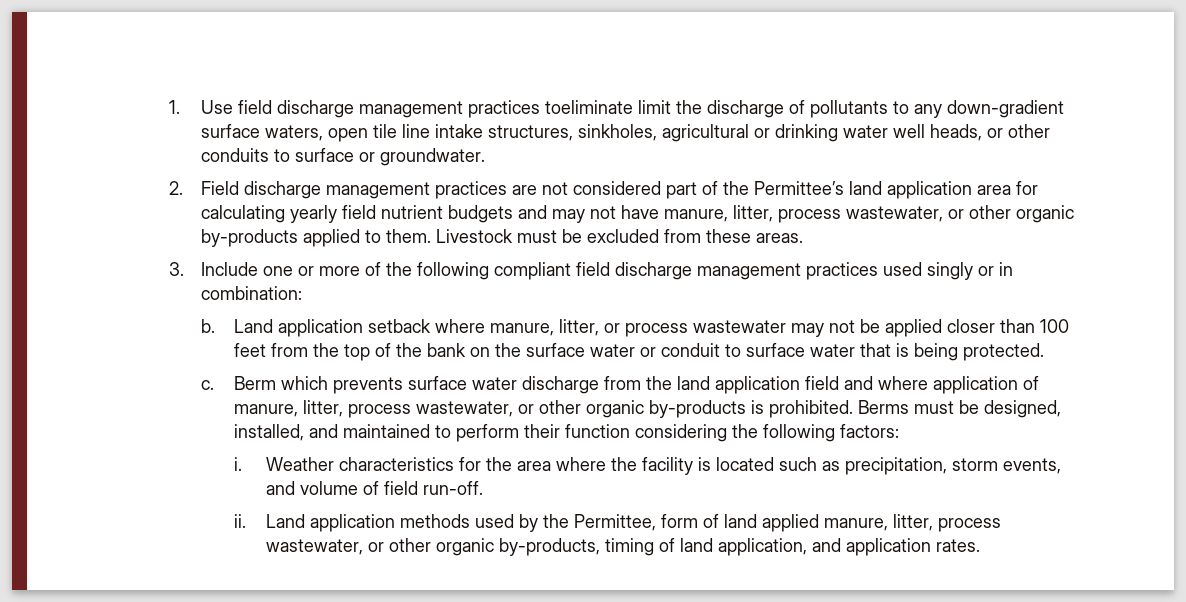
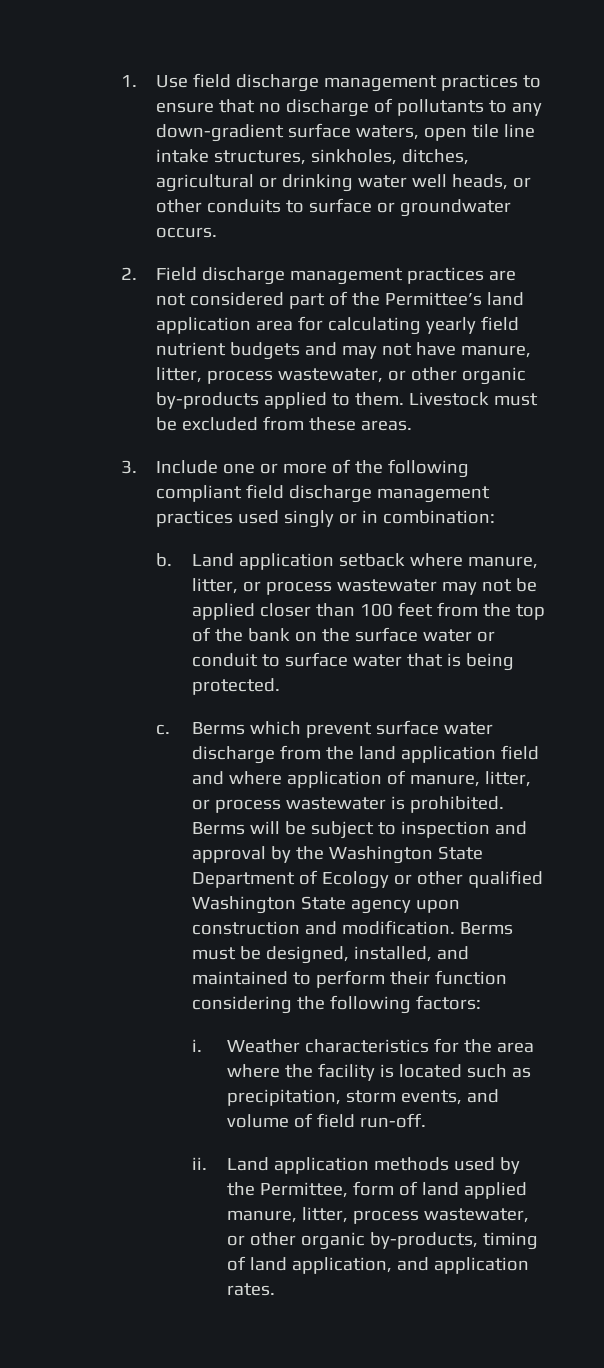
- 1. Use field discharge management practices toeliminate limit the discharge of pollutants to any down-gradient surface waters, open tile line intake structures, sinkholes, agricultural or drinking water well heads, or other conduits to surface or groundwater.
+ 1. Use field discharge management practices to ensure that no discharge of pollutants to any down-gradient surface waters, open tile line intake structures, sinkholes, ditches, agricultural or drinking water well heads, or other conduits to surface or groundwater occurs.
- Berm which prevents surface water discharge from the land application field and where application of manure, litter, process wastewater, or other organic by-products is prohibited.
+ Berms which prevent surface water discharge from the land application field and where application of manure, litter, or process wastewater is prohibited. Berms will be subject to inspection and approval by the Washington State Department of Ecology or other qualified Washington State agency upon construction and modification.

